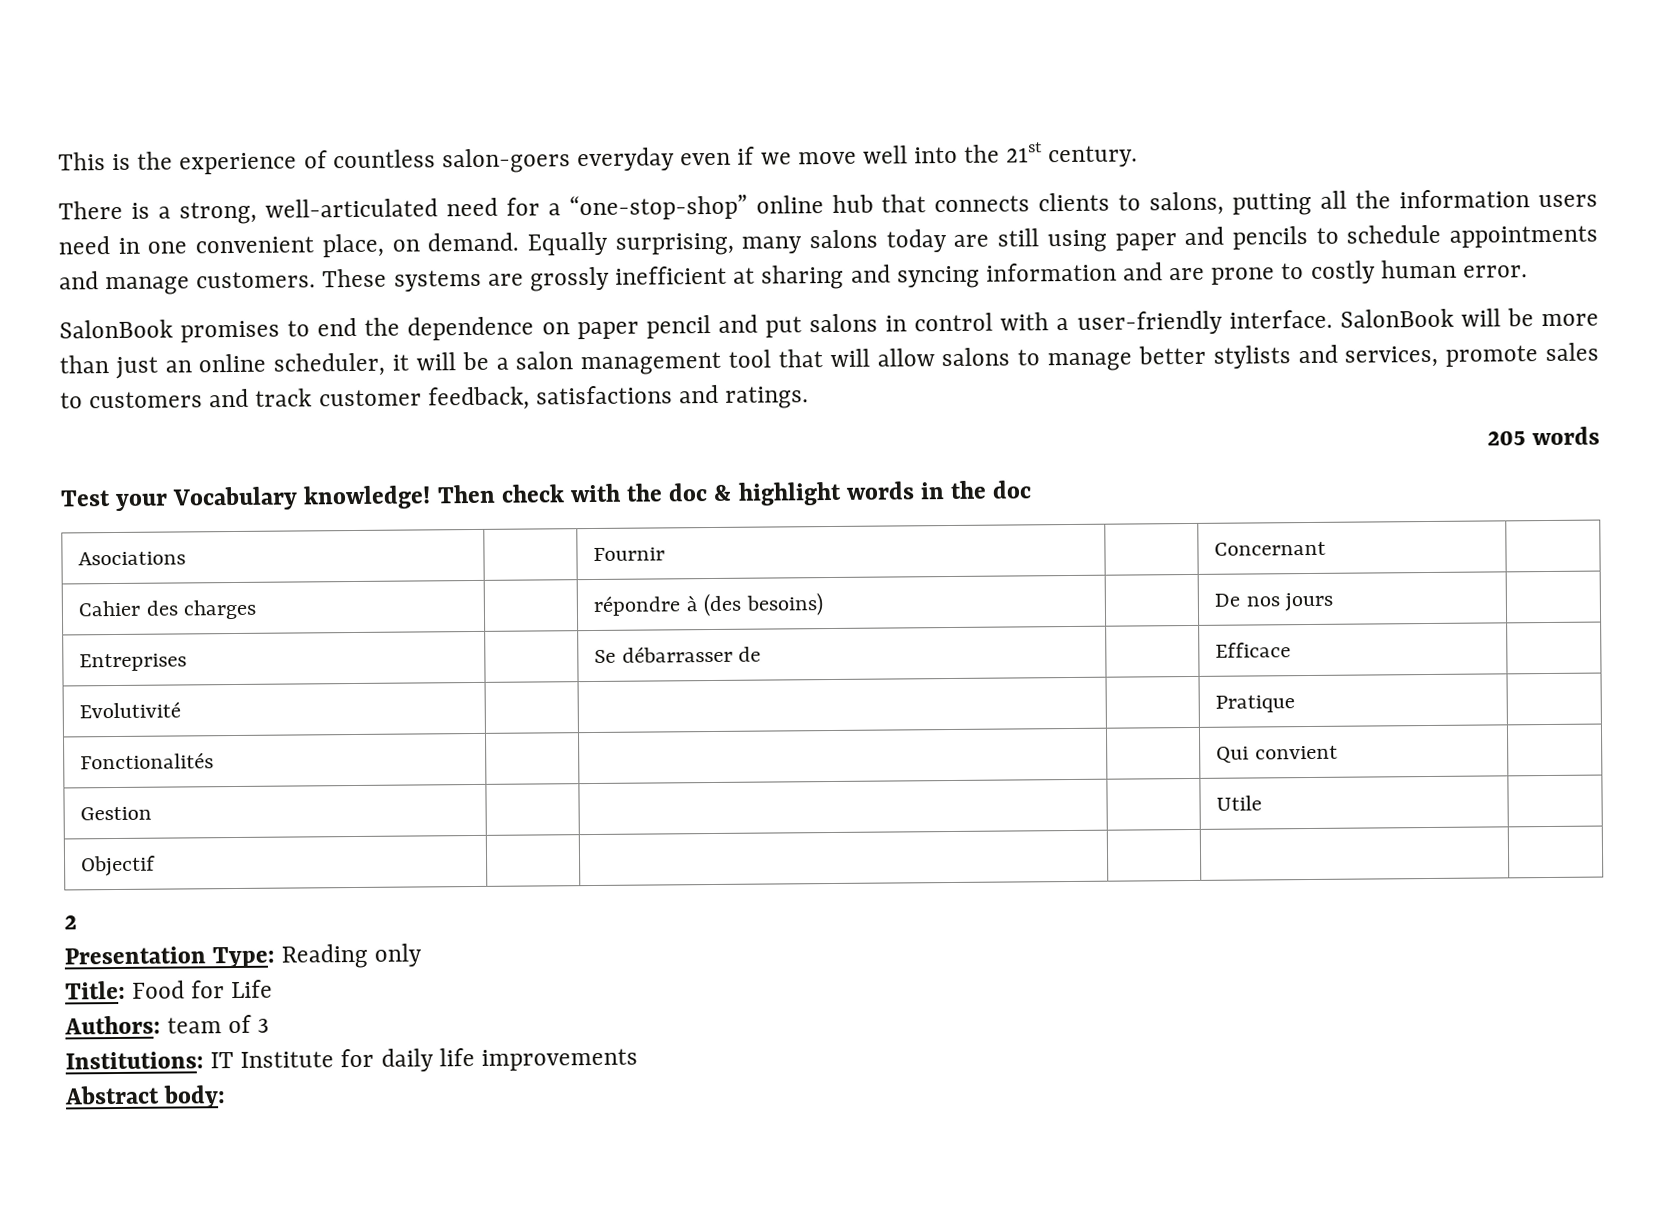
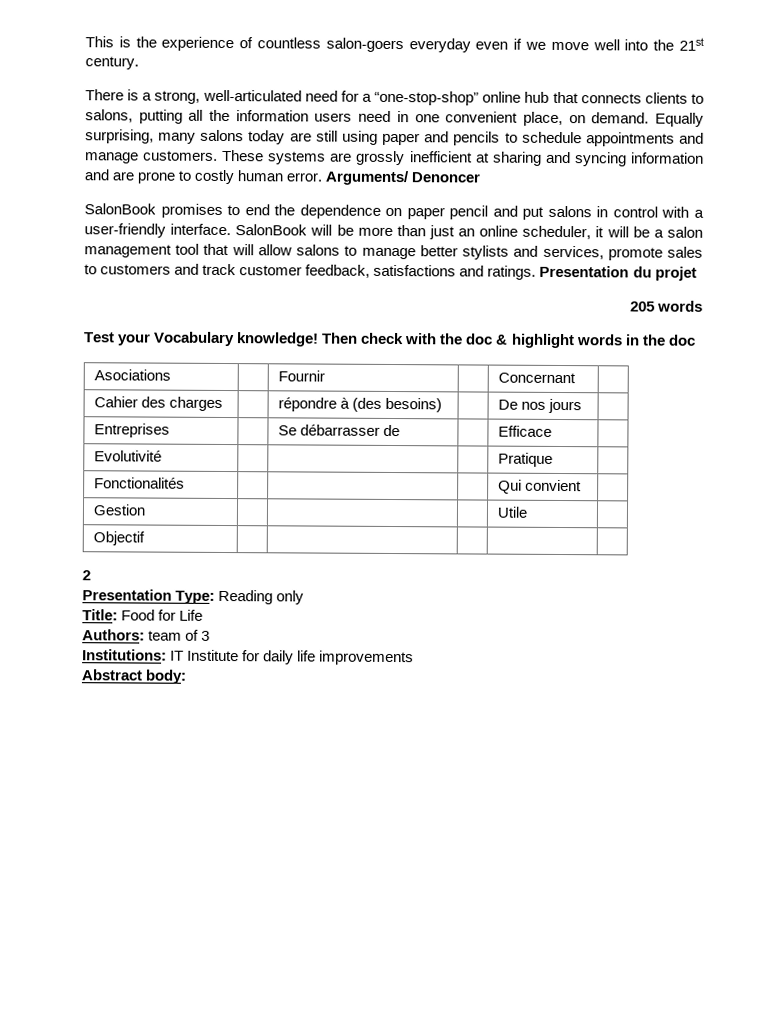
+ Arguments/ Denoncer
+ Presentation du projet

